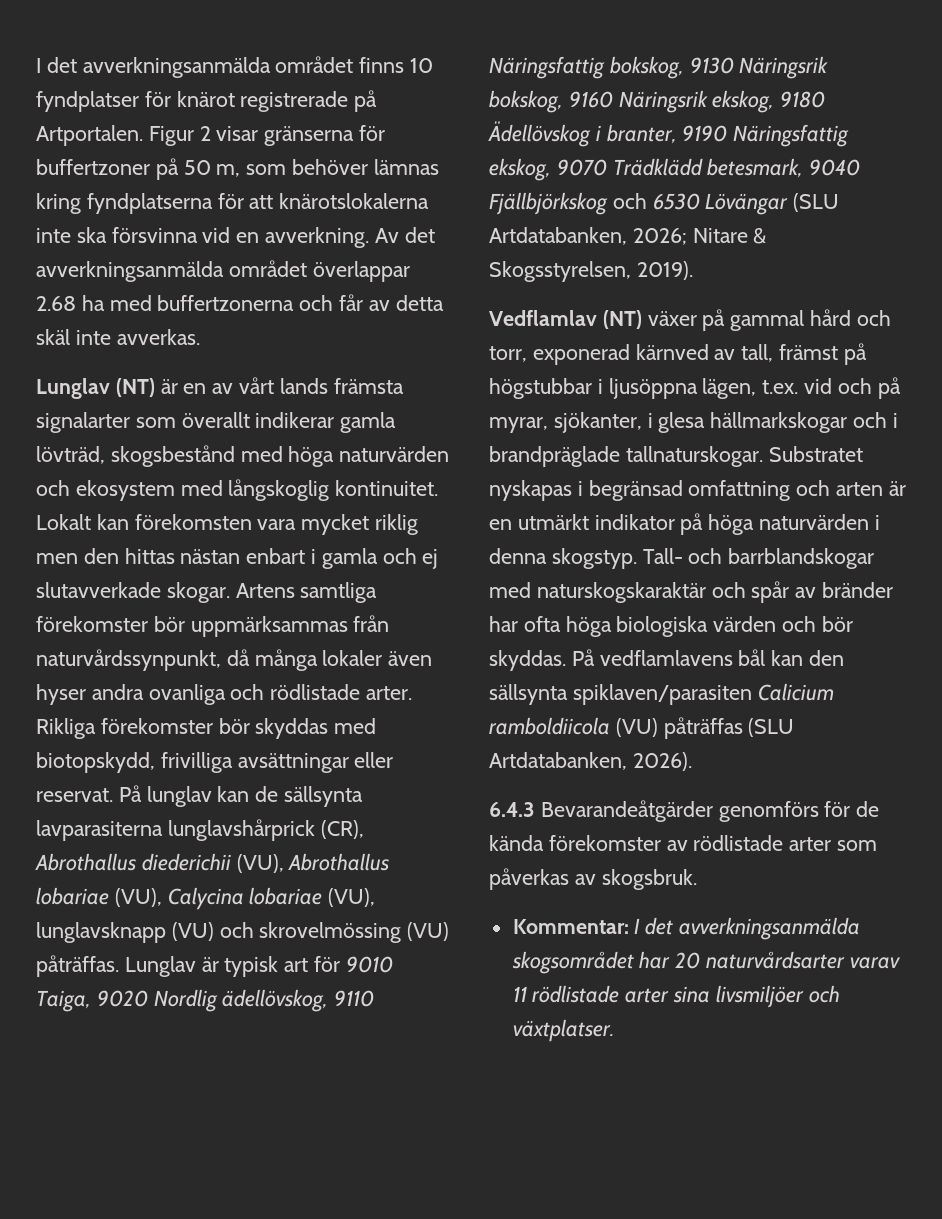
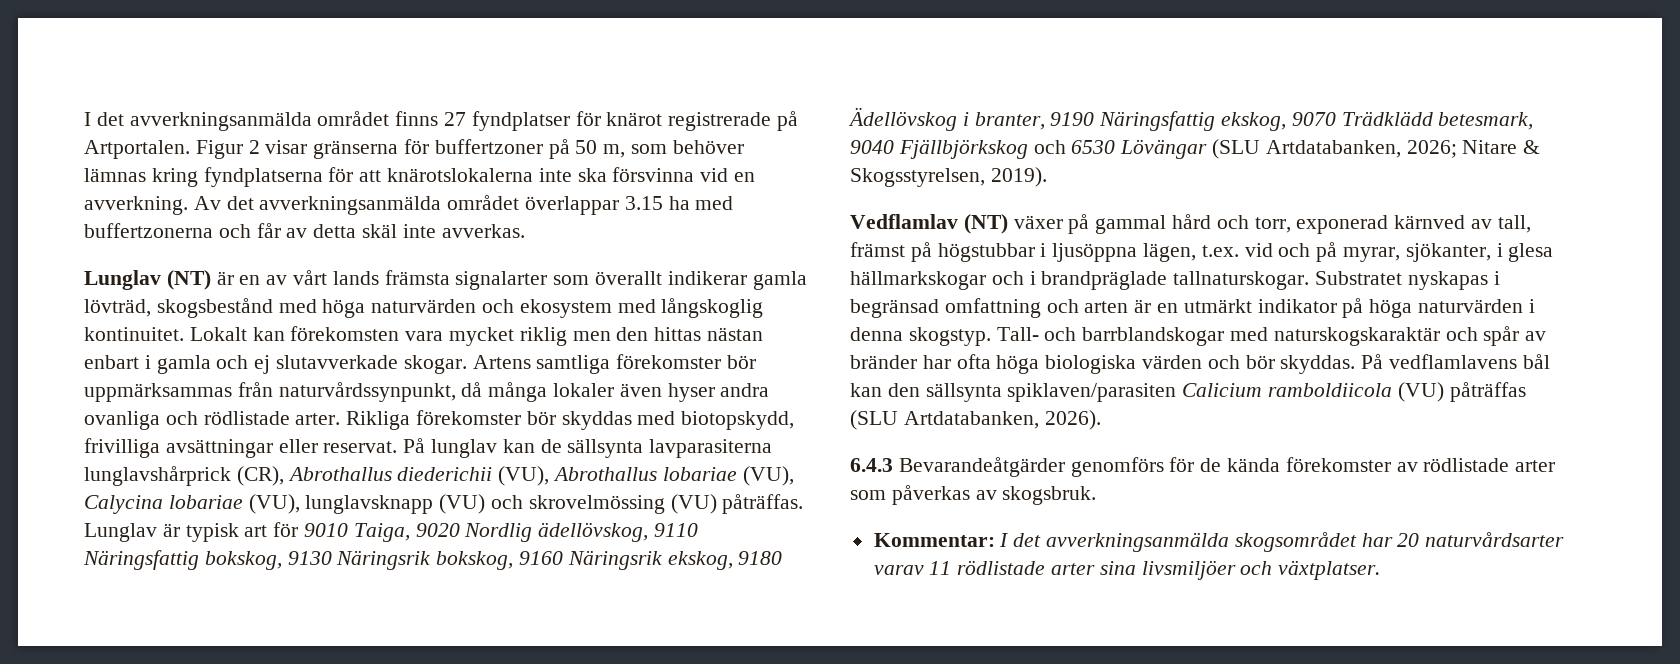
- I det avverkningsanmälda området finns 10 fyndplatser för knärot registrerade på Artportalen.
+ I det avverkningsanmälda området finns 27 fyndplatser för knärot registrerade på Artportalen.
- Av det avverkningsanmälda området överlappar 2.68 ha med buffertzonerna och får av detta skäl inte avverkas.
+ Av det avverkningsanmälda området överlappar 3.15 ha med buffertzonerna och får av detta skäl inte avverkas.

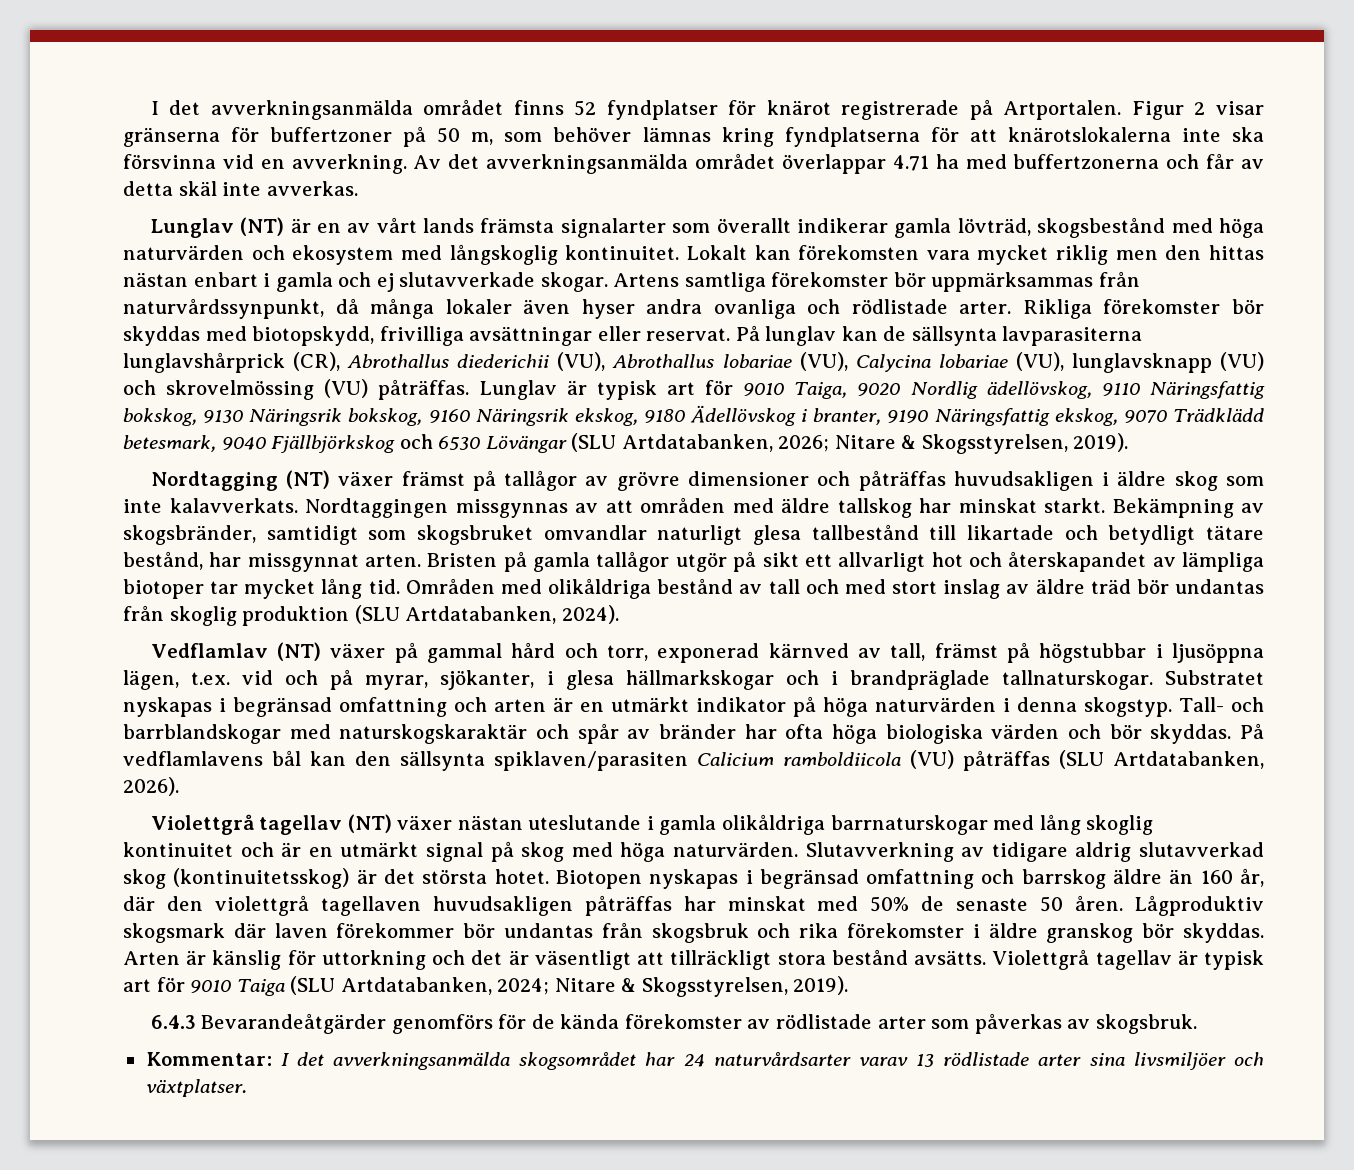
- I det avverkningsanmälda området finns 27 fyndplatser för knärot registrerade på Artportalen.
+ I det avverkningsanmälda området finns 52 fyndplatser för knärot registrerade på Artportalen.
- Av det avverkningsanmälda området överlappar 3.15 ha med buffertzonerna och får av detta skäl inte avverkas.
+ Av det avverkningsanmälda området överlappar 4.71 ha med buffertzonerna och får av detta skäl inte avverkas.
+ Nordtagging (NT) växer främst på tallågor av grövre dimensioner och påträffas huvudsakligen i äldre skog som inte kalavverkats. Nordtaggingen missgynnas av att områden med äldre tallskog har minskat starkt. Bekämpning av skogsbränder, samtidigt som skogsbruket omvandlar naturligt glesa tallbestånd till likartade och betydligt tätare bestånd, har missgynnat arten. Bristen på gamla tallågor utgör på sikt ett allvarligt hot och återskapandet av lämpliga biotoper tar mycket lång tid. Områden med olikåldriga bestånd av tall och med stort inslag av äldre träd bör undantas från skoglig produktion (SLU Artdatabanken, 2024).
+ Violettgrå tagellav (NT) växer nästan uteslutande i gamla olikåldriga barrnaturskogar med lång skoglig kontinuitet och är en utmärkt signal på skog med höga naturvärden. Slutavverkning av tidigare aldrig slutavverkad skog (kontinuitetsskog) är det största hotet. Biotopen nyskapas i begränsad omfattning och barrskog äldre än 160 år, där den violettgrå tagellaven huvudsakligen påträffas har minskat med 50% de senaste 50 åren. Lågproduktiv skogsmark där laven förekommer bör undantas från skogsbruk och rika förekomster i äldre granskog bör skyddas. Arten är känslig för uttorkning och det är väsentligt att tillräckligt stora bestånd avsätts. Violettgrå tagellav är typisk art för 9010 Taiga (SLU Artdatabanken, 2024; Nitare & Skogsstyrelsen, 2019).
- Kommentar: I det avverkningsanmälda skogsområdet har 20 naturvårdsarter varav 11 rödlistade arter sina livsmiljöer och växtplatser.
+ Kommentar: I det avverkningsanmälda skogsområdet har 24 naturvårdsarter varav 13 rödlistade arter sina livsmiljöer och växtplatser.

